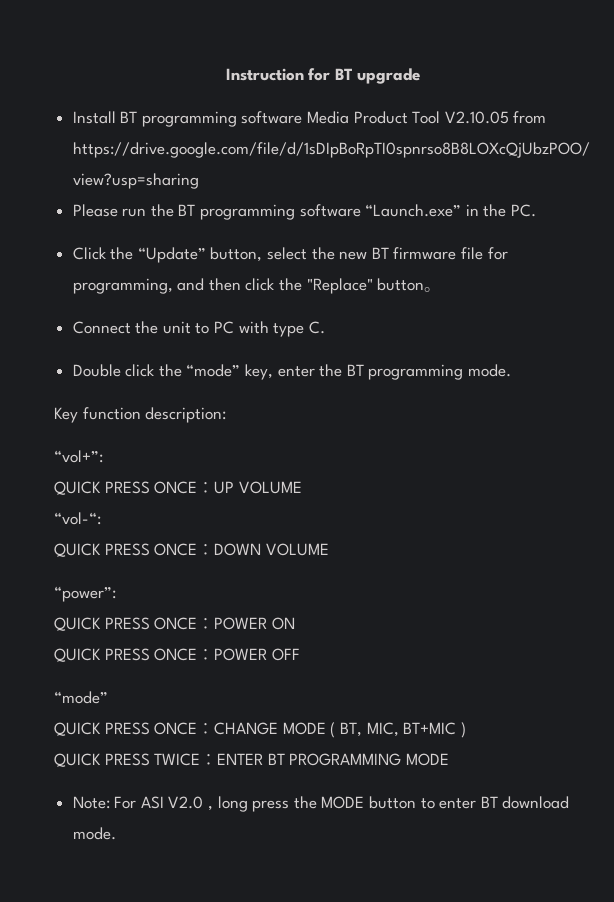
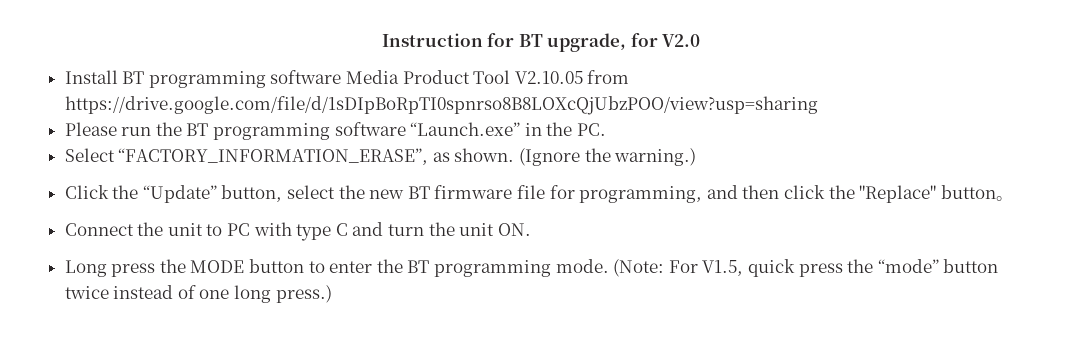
- Instruction for BT upgrade
+ Instruction for BT upgrade, for V2.0
+ Select “FACTORY_INFORMATION_ERASE”, as shown. (Ignore the warning.)
- Connect the unit to PC with type C.
- Double click the “mode” key, enter the BT programming mode.
- Key function description:
- “vol+”:
- QUICK PRESS ONCE：UP VOLUME
- “vol-“:
- QUICK PRESS ONCE：DOWN VOLUME
- “power”:
- QUICK PRESS ONCE：POWER ON
- QUICK PRESS ONCE：POWER OFF
- “mode”
- QUICK PRESS ONCE：CHANGE MODE ( BT, MIC, BT+MIC )
- QUICK PRESS TWICE：ENTER BT PROGRAMMING MODE
- Note: For ASI V2.0 , long press the MODE button to enter BT download mode.
+ Connect the unit to PC with type C and turn the unit ON.
+ Long press the MODE button to enter the BT programming mode. (Note: For V1.5, quick press the “mode” button twice instead of one long press.)

